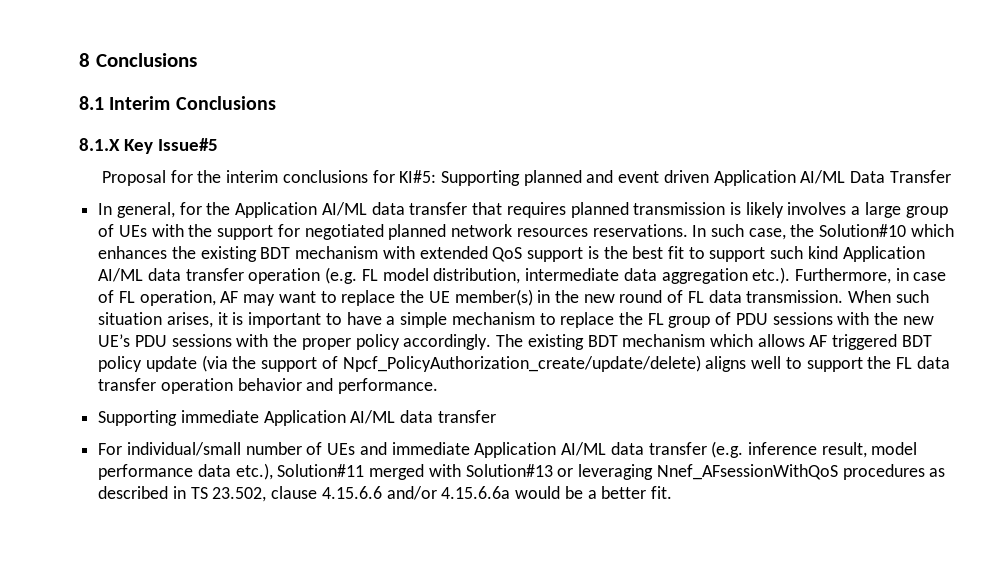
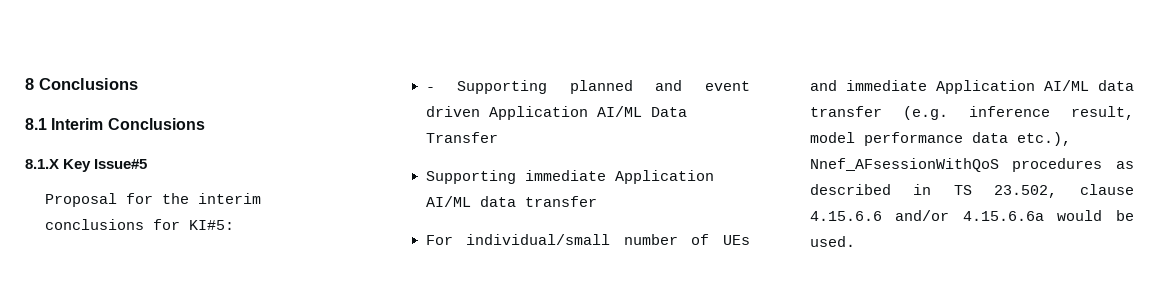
- Proposal for the interim conclusions for KI#5: Supporting planned and event driven Application AI/ML Data Transfer
+ Proposal for the interim conclusions for KI#5:
+ - Supporting planned and event driven Application AI/ML Data Transfer
- In general, for the Application AI/ML data transfer that requires planned transmission is likely involves a large group of UEs with the support for negotiated planned network resources reservations. In such case, the Solution#10 which enhances the existing BDT mechanism with extended QoS support is the best fit to support such kind Application AI/ML data transfer operation (e.g. FL model distribution, intermediate data aggregation etc.). Furthermore, in case of FL operation, AF may want to replace the UE member(s) in the new round of FL data transmission. When such situation arises, it is important to have a simple mechanism to replace the FL group of PDU sessions with the new UE’s PDU sessions with the proper policy accordingly. The existing BDT mechanism which allows AF triggered BDT policy update (via the support of Npcf_PolicyAuthorization_create/update/delete) aligns well to support the FL data transfer operation behavior and performance.
- For individual/small number of UEs and immediate Application AI/ML data transfer (e.g. inference result, model performance data etc.), Solution#11 merged with Solution#13 or leveraging Nnef_AFsessionWithQoS procedures as described in TS 23.502, clause 4.15.6.6 and/or 4.15.6.6a would be a better fit.
+ For individual/small number of UEs and immediate Application AI/ML data transfer (e.g. inference result, model performance data etc.), Nnef_AFsessionWithQoS procedures as described in TS 23.502, clause 4.15.6.6 and/or 4.15.6.6a would be used.

